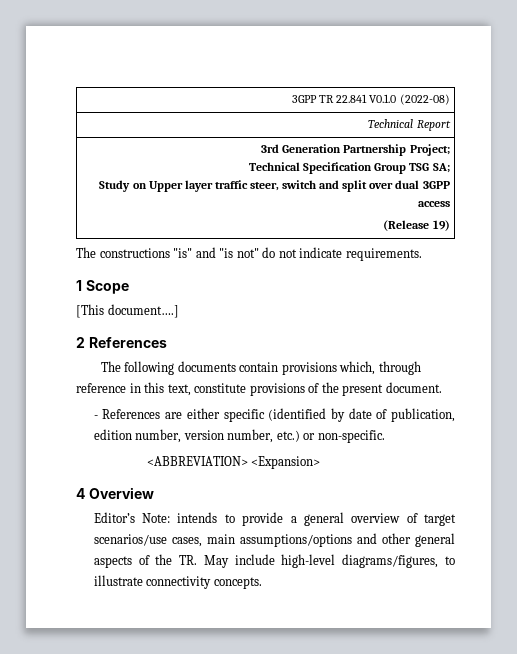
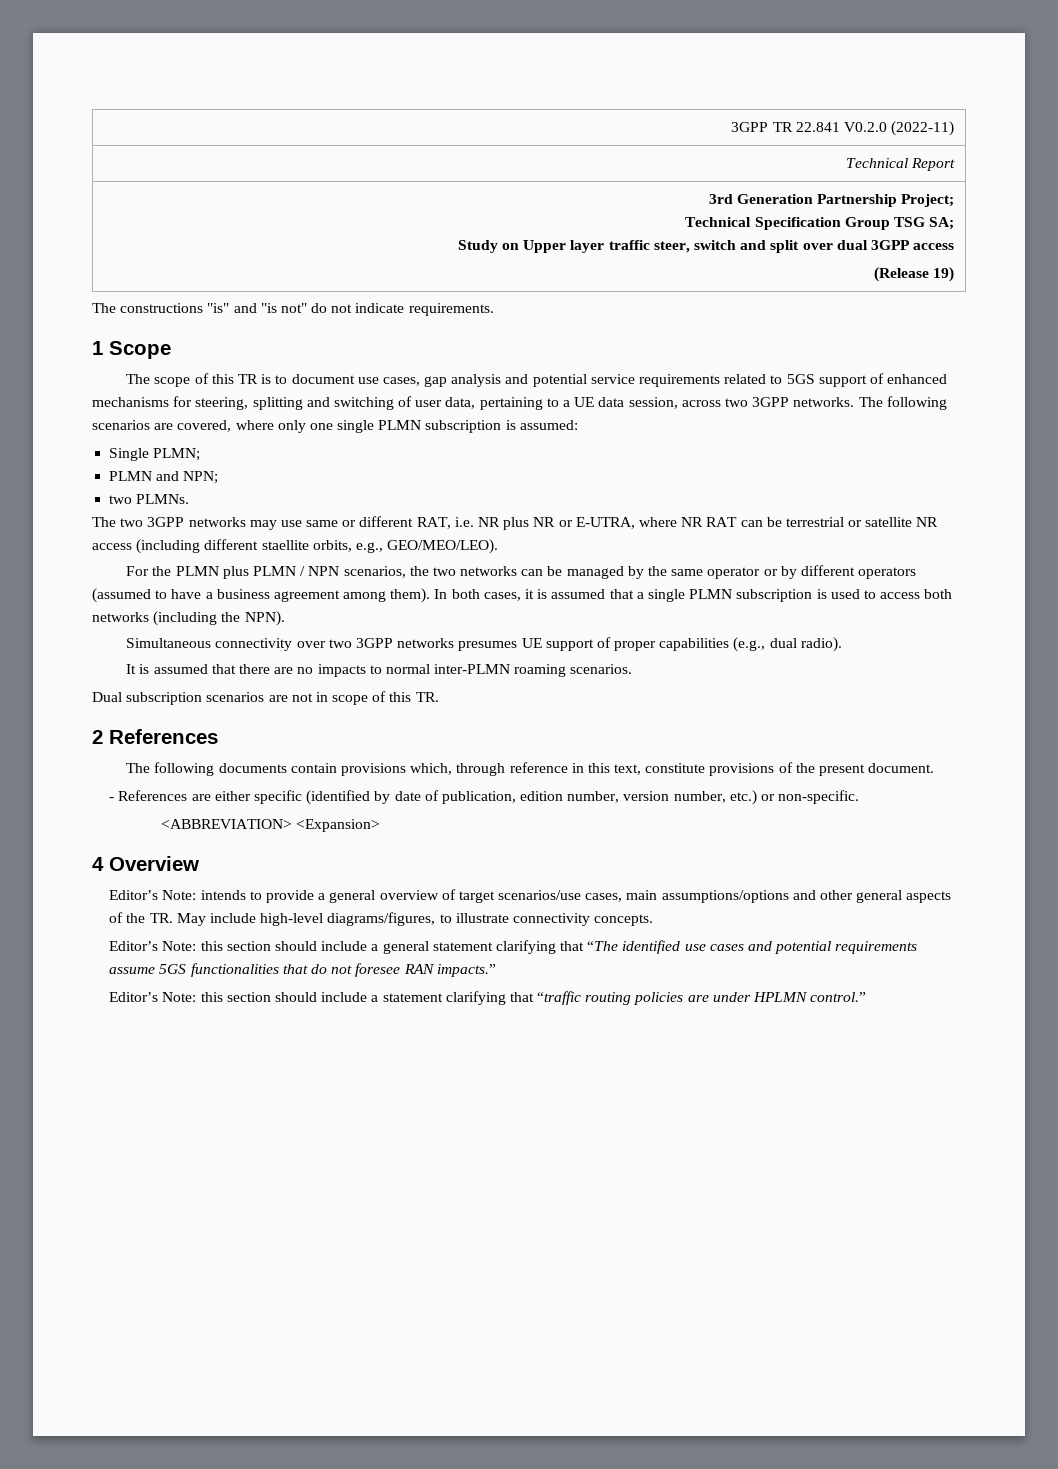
- 3GPP TR 22.841 V0.1.0 (2022-08)
+ 3GPP TR 22.841 V0.2.0 (2022-11)
- [This document….]
+ The scope of this TR is to document use cases, gap analysis and potential service requirements related to 5GS support of enhanced mechanisms for steering, splitting and switching of user data, pertaining to a UE data session, across two 3GPP networks. The following scenarios are covered, where only one single PLMN subscription is assumed:
+ Single PLMN;
+ PLMN and NPN;
+ two PLMNs.
+ The two 3GPP networks may use same or different RAT, i.e. NR plus NR or E-UTRA, where NR RAT can be terrestrial or satellite NR access (including different staellite orbits, e.g., GEO/MEO/LEO).
+ For the PLMN plus PLMN / NPN scenarios, the two networks can be managed by the same operator or by different operators (assumed to have a business agreement among them). In both cases, it is assumed that a single PLMN subscription is used to access both networks (including the NPN).
+ Simultaneous connectivity over two 3GPP networks presumes UE support of proper capabilities (e.g., dual radio).
+ It is assumed that there are no impacts to normal inter-PLMN roaming scenarios.
+ Dual subscription scenarios are not in scope of this TR.
+ Editor’s Note: this section should include a general statement clarifying that “The identified use cases and potential requirements assume 5GS functionalities that do not foresee RAN impacts.”
+ Editor’s Note: this section should include a statement clarifying that “traffic routing policies are under HPLMN control.”

